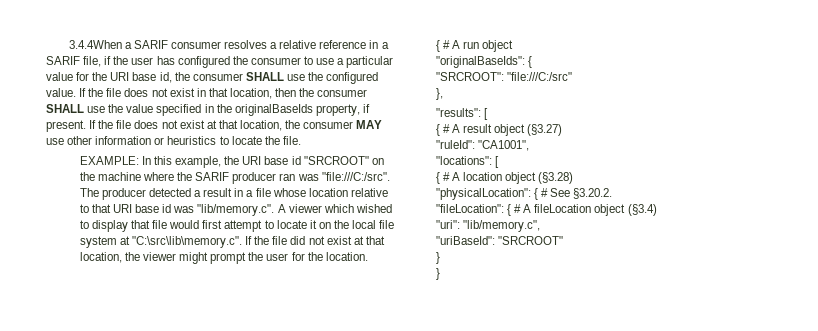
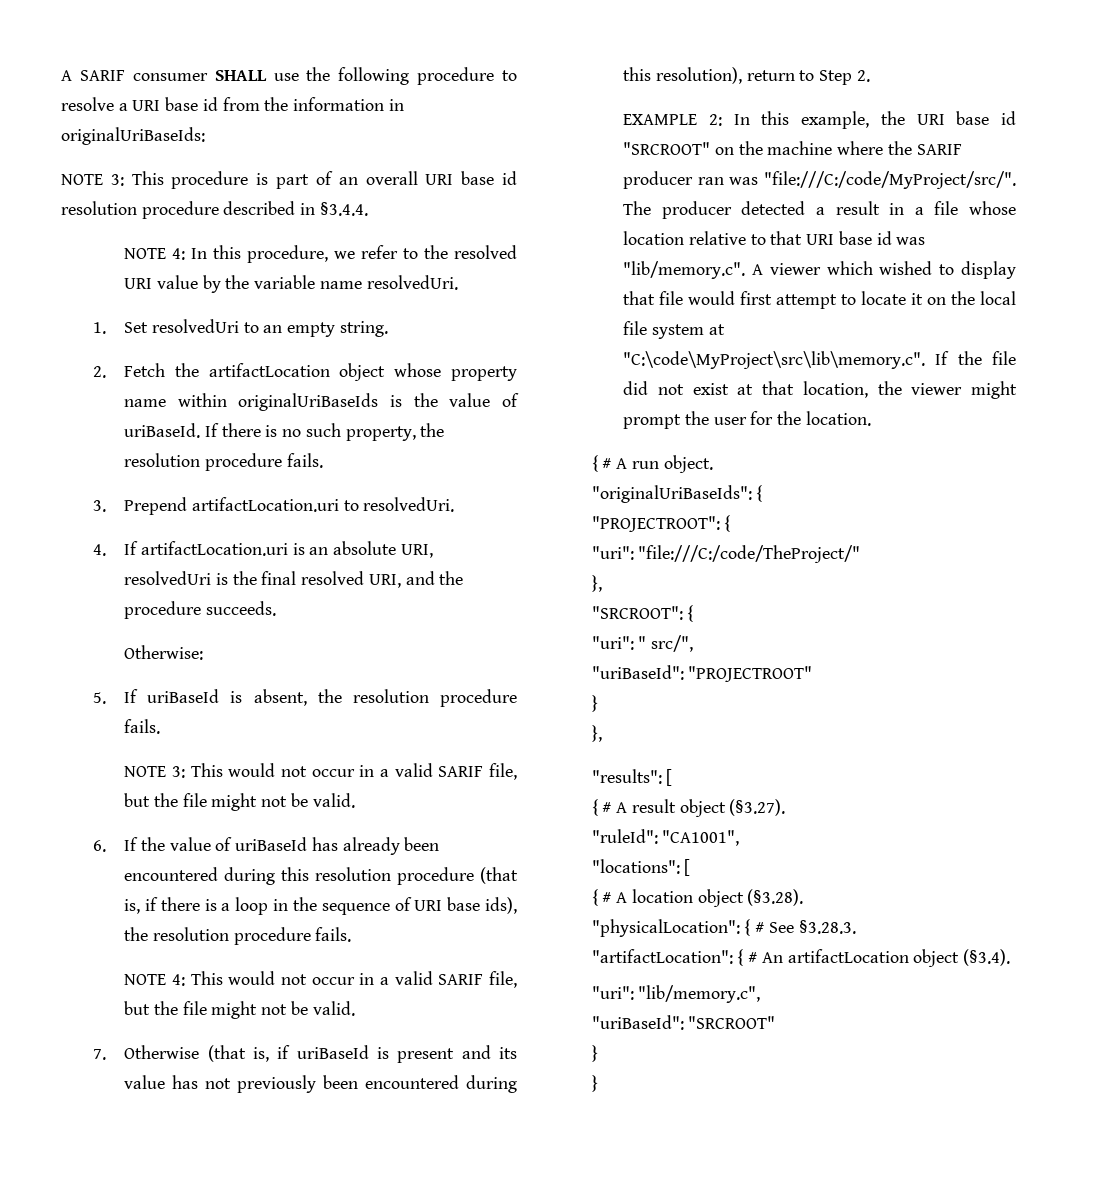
- 3.4.4When a SARIF consumer resolves a relative reference in a SARIF file, if the user has configured the consumer to use a particular value for the URI base id, the consumer SHALL use the configured value. If the file does not exist in that location, then the consumer SHALL use the value specified in the originalBaseIds property, if present. If the file does not exist at that location, the consumer MAY use other information or heuristics to locate the file.
- EXAMPLE: In this example, the URI base id "SRCROOT" on the machine where the SARIF producer ran was "file:///C:/src".
+ A SARIF consumer SHALL use the following procedure to resolve a URI base id from the information in originalUriBaseIds:
+ NOTE 3: This procedure is part of an overall URI base id resolution procedure described in §3.4.4.
+ NOTE 4: In this procedure, we refer to the resolved URI value by the variable name resolvedUri.
+ 1. Set resolvedUri to an empty string.
+ 2. Fetch the artifactLocation object whose property name within originalUriBaseIds is the value of uriBaseId. If there is no such property, the resolution procedure fails.
+ 3. Prepend artifactLocation.uri to resolvedUri.
+ 4. If artifactLocation.uri is an absolute URI, resolvedUri is the final resolved URI, and the procedure succeeds.
+ Otherwise:
+ 5. If uriBaseId is absent, the resolution procedure fails.
+ NOTE 3: This would not occur in a valid SARIF file, but the file might not be valid.
+ 6. If the value of uriBaseId has already been encountered during this resolution procedure (that is, if there is a loop in the sequence of URI base ids), the resolution procedure fails.
+ NOTE 4: This would not occur in a valid SARIF file, but the file might not be valid.
+ 7. Otherwise (that is, if uriBaseId is present and its value has not previously been encountered during this resolution), return to Step 2.
+ EXAMPLE 2: In this example, the URI base id "SRCROOT" on the machine where the SARIF producer ran was "file:///C:/code/MyProject/src/".
- The producer detected a result in a file whose location relative to that URI base id was "lib/memory.c". A viewer which wished to display that file would first attempt to locate it on the local file system at "C:\src\lib\memory.c". If the file did not exist at that location, the viewer might prompt the user for the location.
+ The producer detected a result in a file whose location relative to that URI base id was "lib/memory.c". A viewer which wished to display that file would first attempt to locate it on the local file system at "C:\code\MyProject\src\lib\memory.c". If the file did not exist at that location, the viewer might prompt the user for the location.
- { # A run object
- "originalBaseIds": {
- "SRCROOT": "file:///C:/src"
+ { # A run object.
+ "originalUriBaseIds": {
+ "PROJECTROOT": {
+ "uri": "file:///C:/code/TheProject/"
+ },
+ "SRCROOT": {
+ "uri": " src/",
+ "uriBaseId": "PROJECTROOT"
+ }
- { # A result object (§3.27)
+ { # A result object (§3.27).
- { # A location object (§3.28)
+ { # A location object (§3.28).
- "physicalLocation": { # See §3.20.2.
- "fileLocation": { # A fileLocation object (§3.4)
+ "physicalLocation": { # See §3.28.3.
+ "artifactLocation": { # An artifactLocation object (§3.4).

